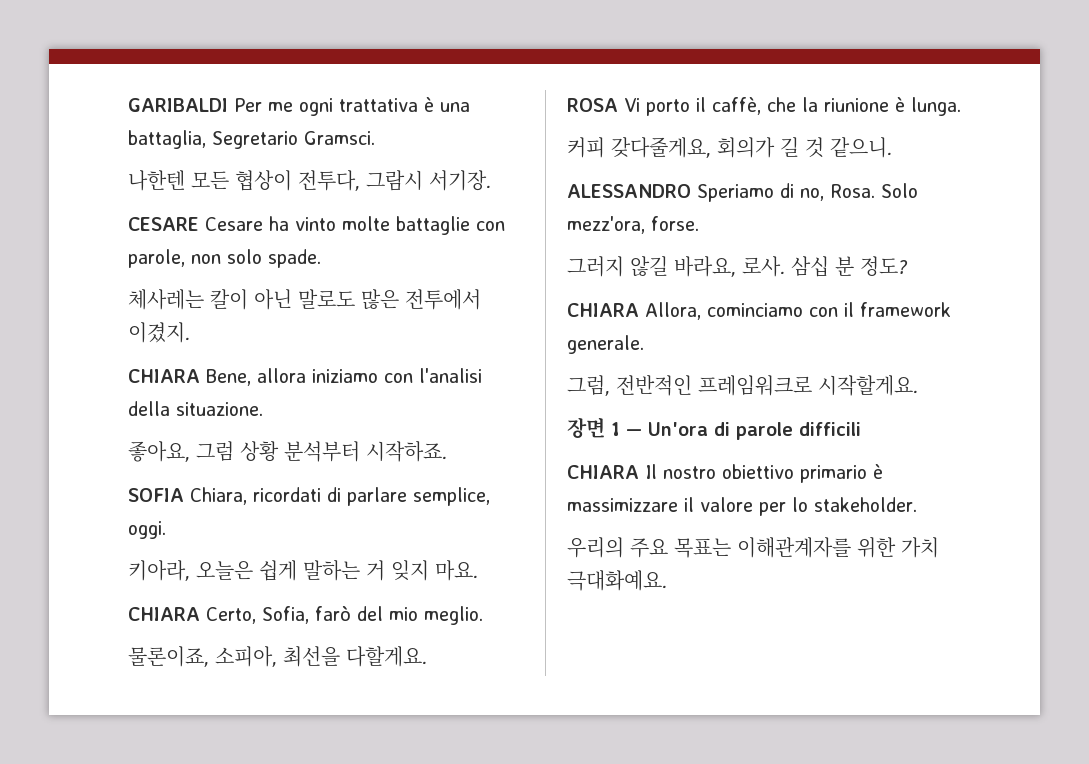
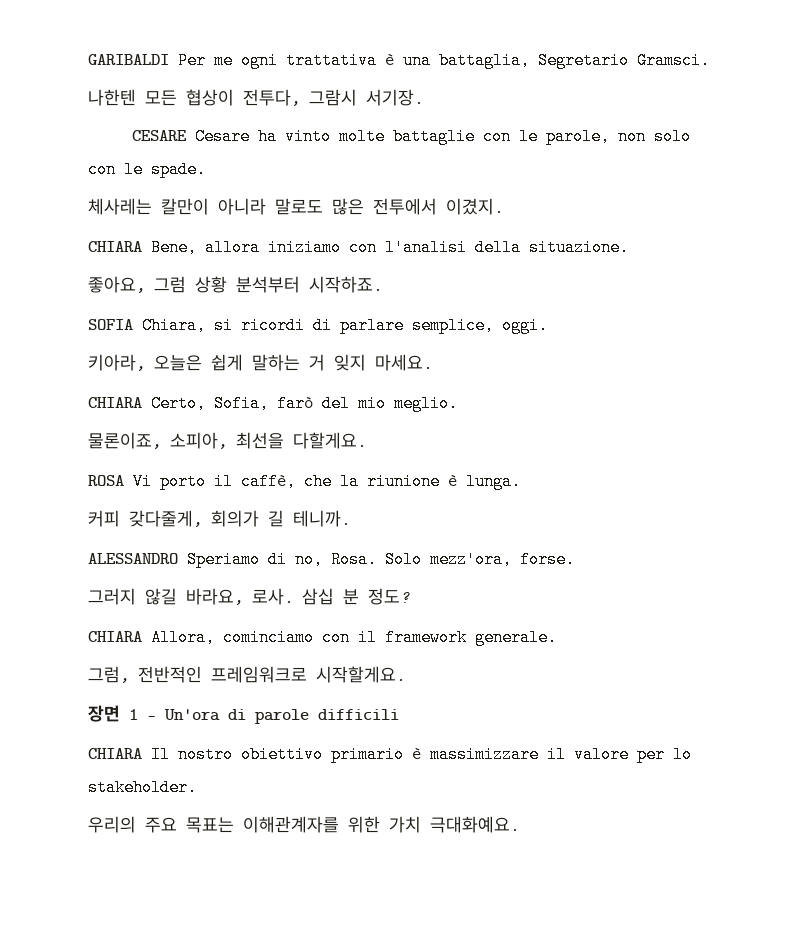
- CESARE Cesare ha vinto molte battaglie con parole, non solo spade.
+ CESARE Cesare ha vinto molte battaglie con le parole, non solo con le spade.
- 체사레는 칼이 아닌 말로도 많은 전투에서 이겼지.
+ 체사레는 칼만이 아니라 말로도 많은 전투에서 이겼지.
- SOFIA Chiara, ricordati di parlare semplice, oggi.
+ SOFIA Chiara, si ricordi di parlare semplice, oggi.
- 키아라, 오늘은 쉽게 말하는 거 잊지 마요.
+ 키아라, 오늘은 쉽게 말하는 거 잊지 마세요.
- 커피 갖다줄게요, 회의가 길 것 같으니.
+ 커피 갖다줄게, 회의가 길 테니까.

